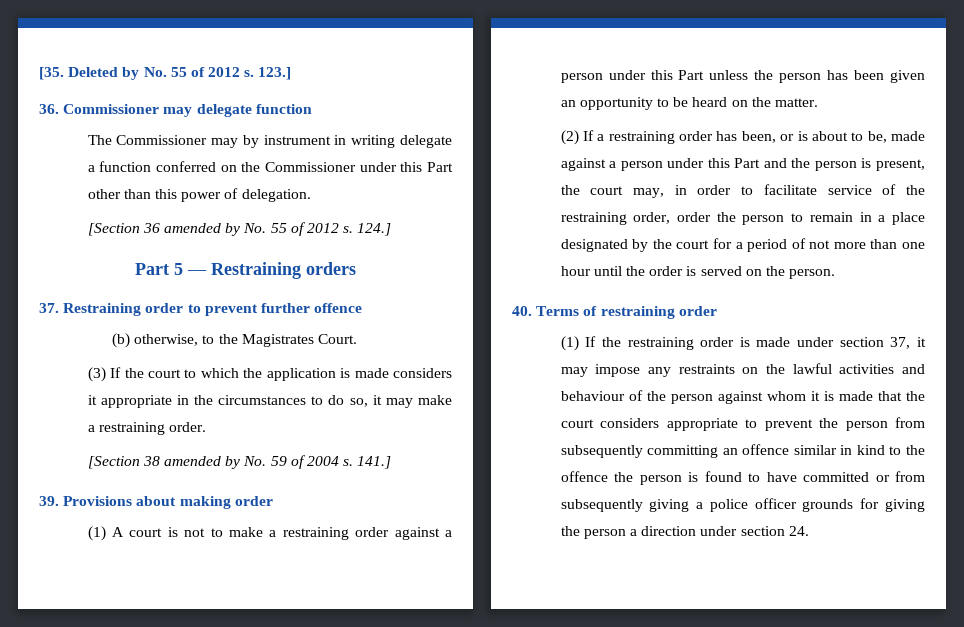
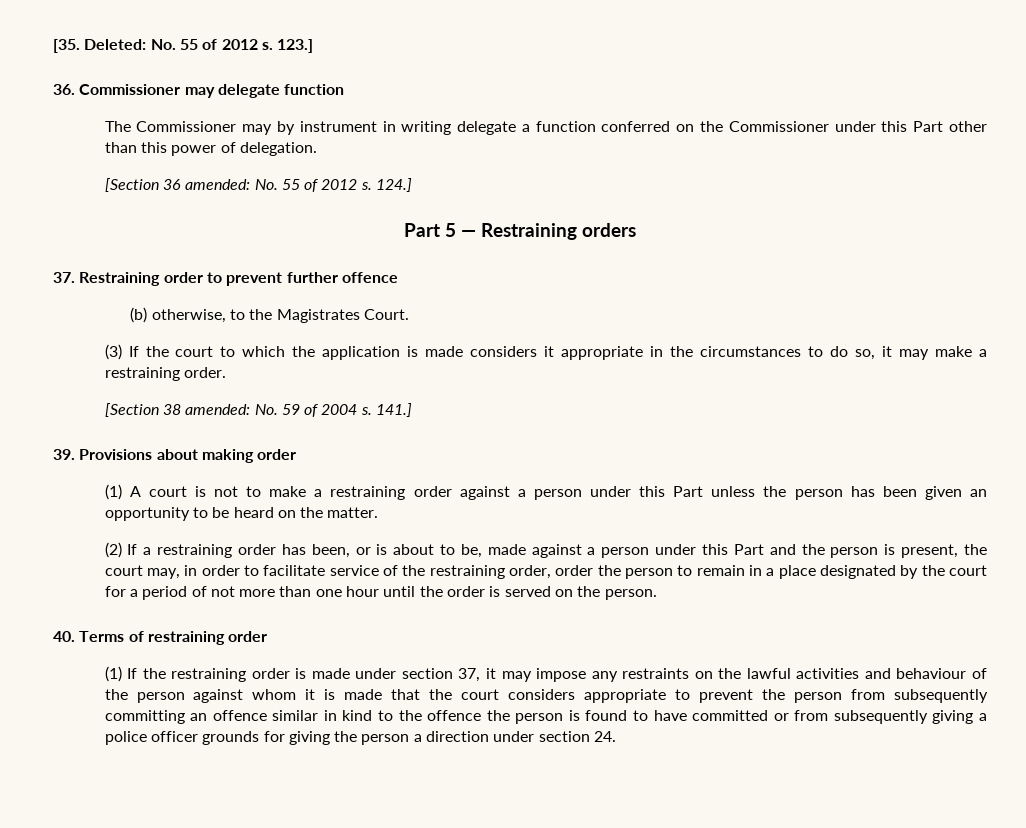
- [35. Deleted by No. 55 of 2012 s.
+ [35. Deleted: No. 55 of 2012 s.
- [Section 36 amended by No. 55 of 2012 s.
+ [Section 36 amended: No. 55 of 2012 s.
- [Section 38 amended by No. 59 of 2004 s.
+ [Section 38 amended: No. 59 of 2004 s.

